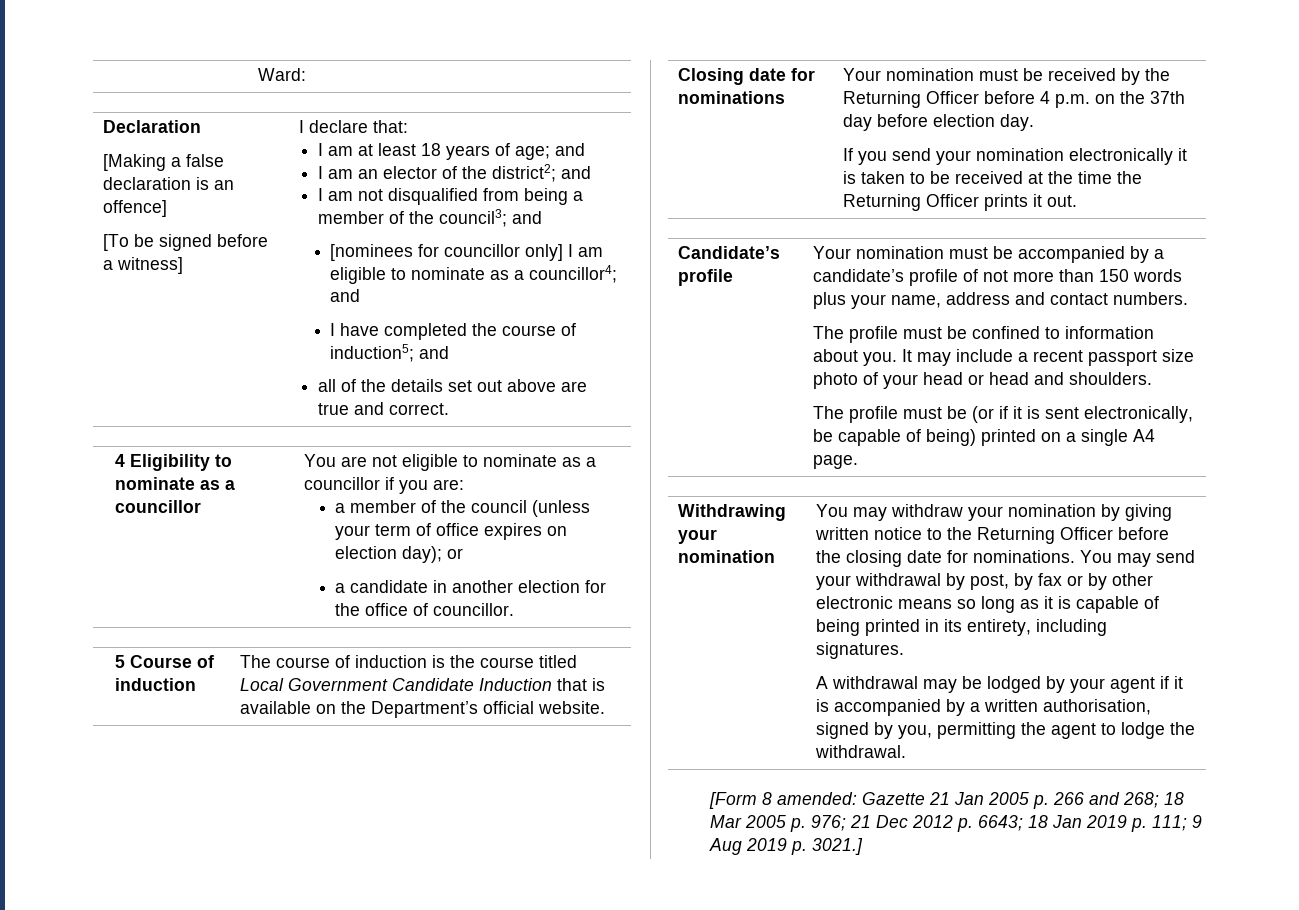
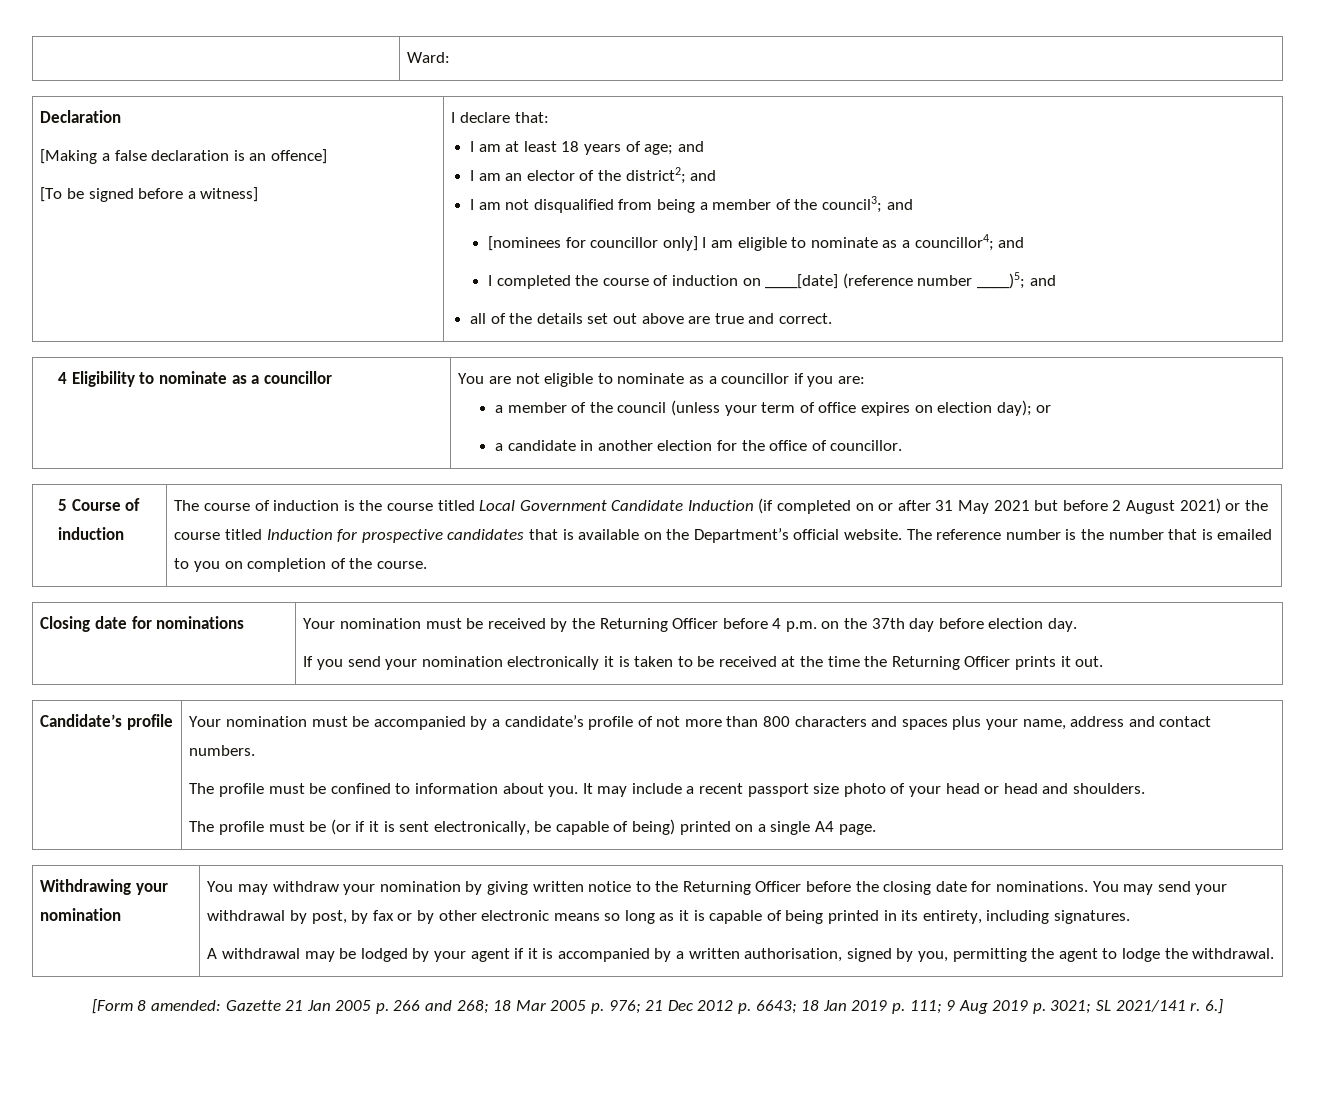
- I have completed the course of induction5; and
+ I completed the course of induction on ____[date] (reference number ____)5; and
- The course of induction is the course titled Local Government Candidate Induction that is available on the Department’s official website.
+ The course of induction is the course titled Local Government Candidate Induction (if completed on or after 31 May 2021 but before 2 August 2021) or the course titled Induction for prospective candidates that is available on the Department’s official website. The reference number is the number that is emailed to you on completion of the course.
- Your nomination must be accompanied by a candidate’s profile of not more than 150 words plus your name, address and contact numbers.
+ Your nomination must be accompanied by a candidate’s profile of not more than 800 characters and spaces plus your name, address and contact numbers.
- [Form 8 amended: Gazette 21 Jan 2005 p. 266 and 268; 18 Mar 2005 p. 976; 21 Dec 2012 p. 6643; 18 Jan 2019 p. 111; 9 Aug 2019 p. 3021.]
+ [Form 8 amended: Gazette 21 Jan 2005 p. 266 and 268; 18 Mar 2005 p. 976; 21 Dec 2012 p. 6643; 18 Jan 2019 p. 111; 9 Aug 2019 p. 3021; SL 2021/141 r. 6.]

